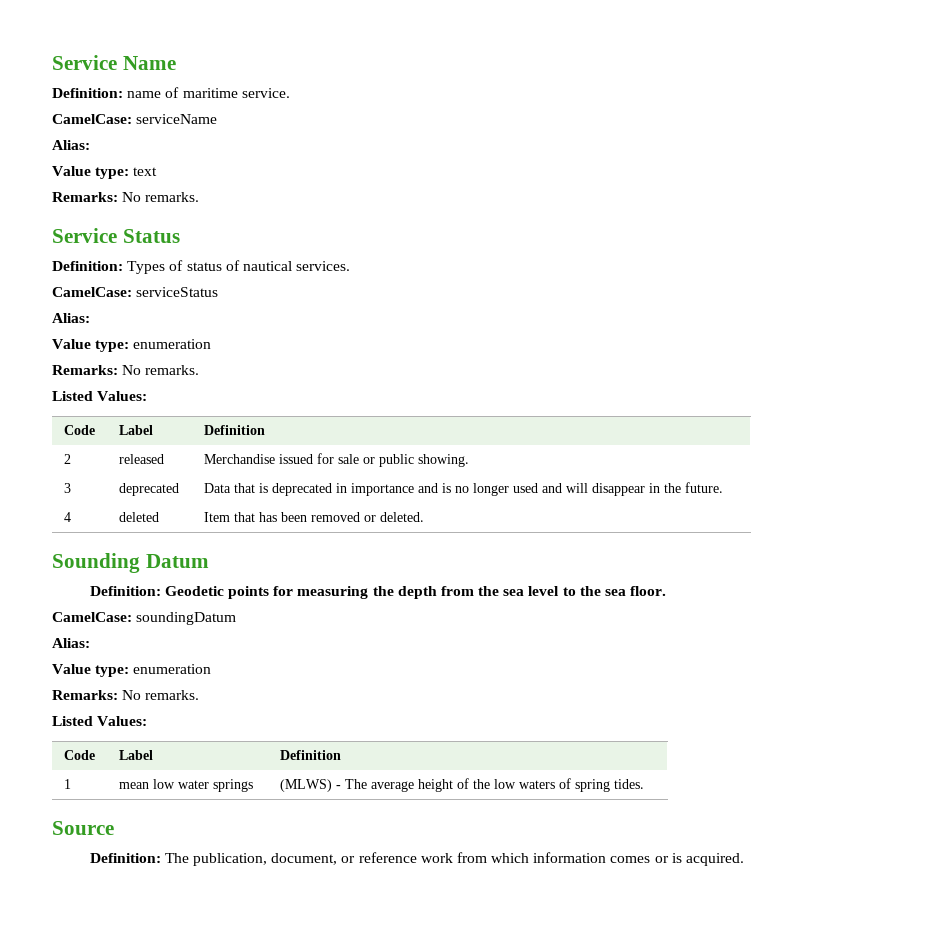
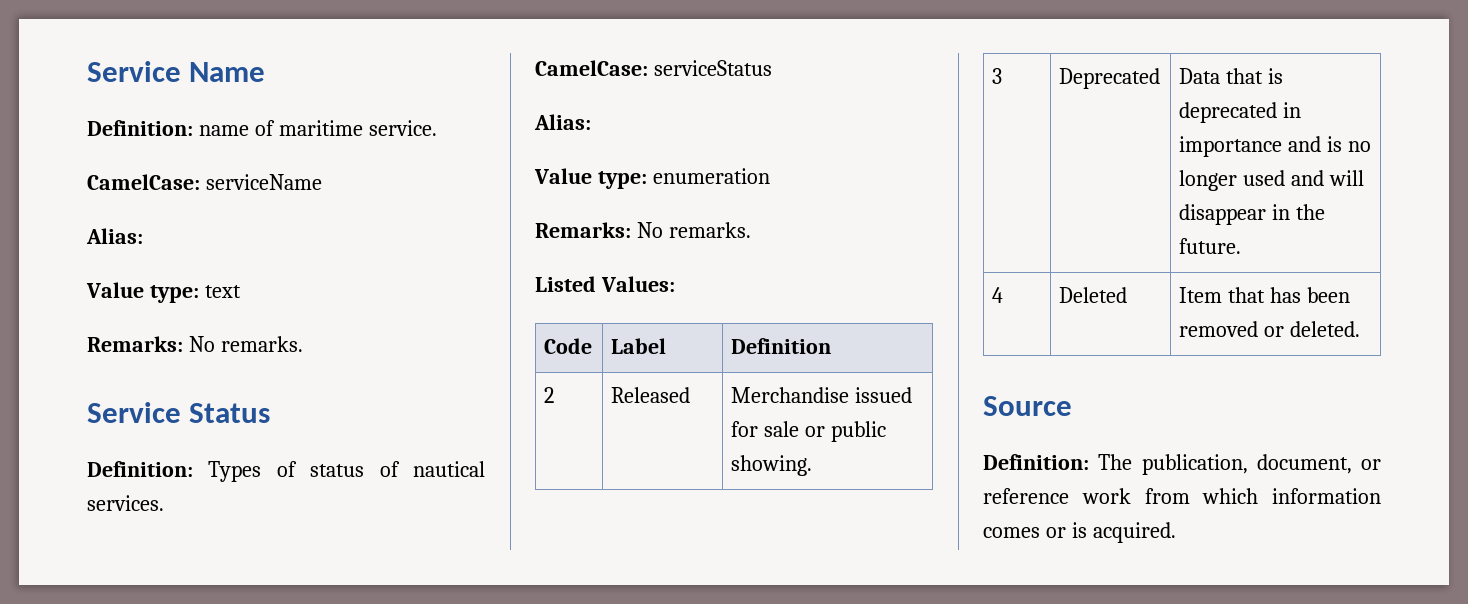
- 2 | released | Merchandise issued for sale or public showing.
+ 2 | Released | Merchandise issued for sale or public showing.
- 3 | deprecated | Data that is deprecated in importance and is no longer used and will disappear in the future.
+ 3 | Deprecated | Data that is deprecated in importance and is no longer used and will disappear in the future.
- 4 | deleted | Item that has been removed or deleted.
+ 4 | Deleted | Item that has been removed or deleted.
- Sounding Datum
- Definition: Geodetic points for measuring the depth from the sea level to the sea floor.
- CamelCase: soundingDatum
- Alias:
- Value type: enumeration
- Remarks: No remarks.
- Listed Values:
- Code | Label | Definition
- 1 | mean low water springs | (MLWS) - The average height of the low waters of spring tides.

